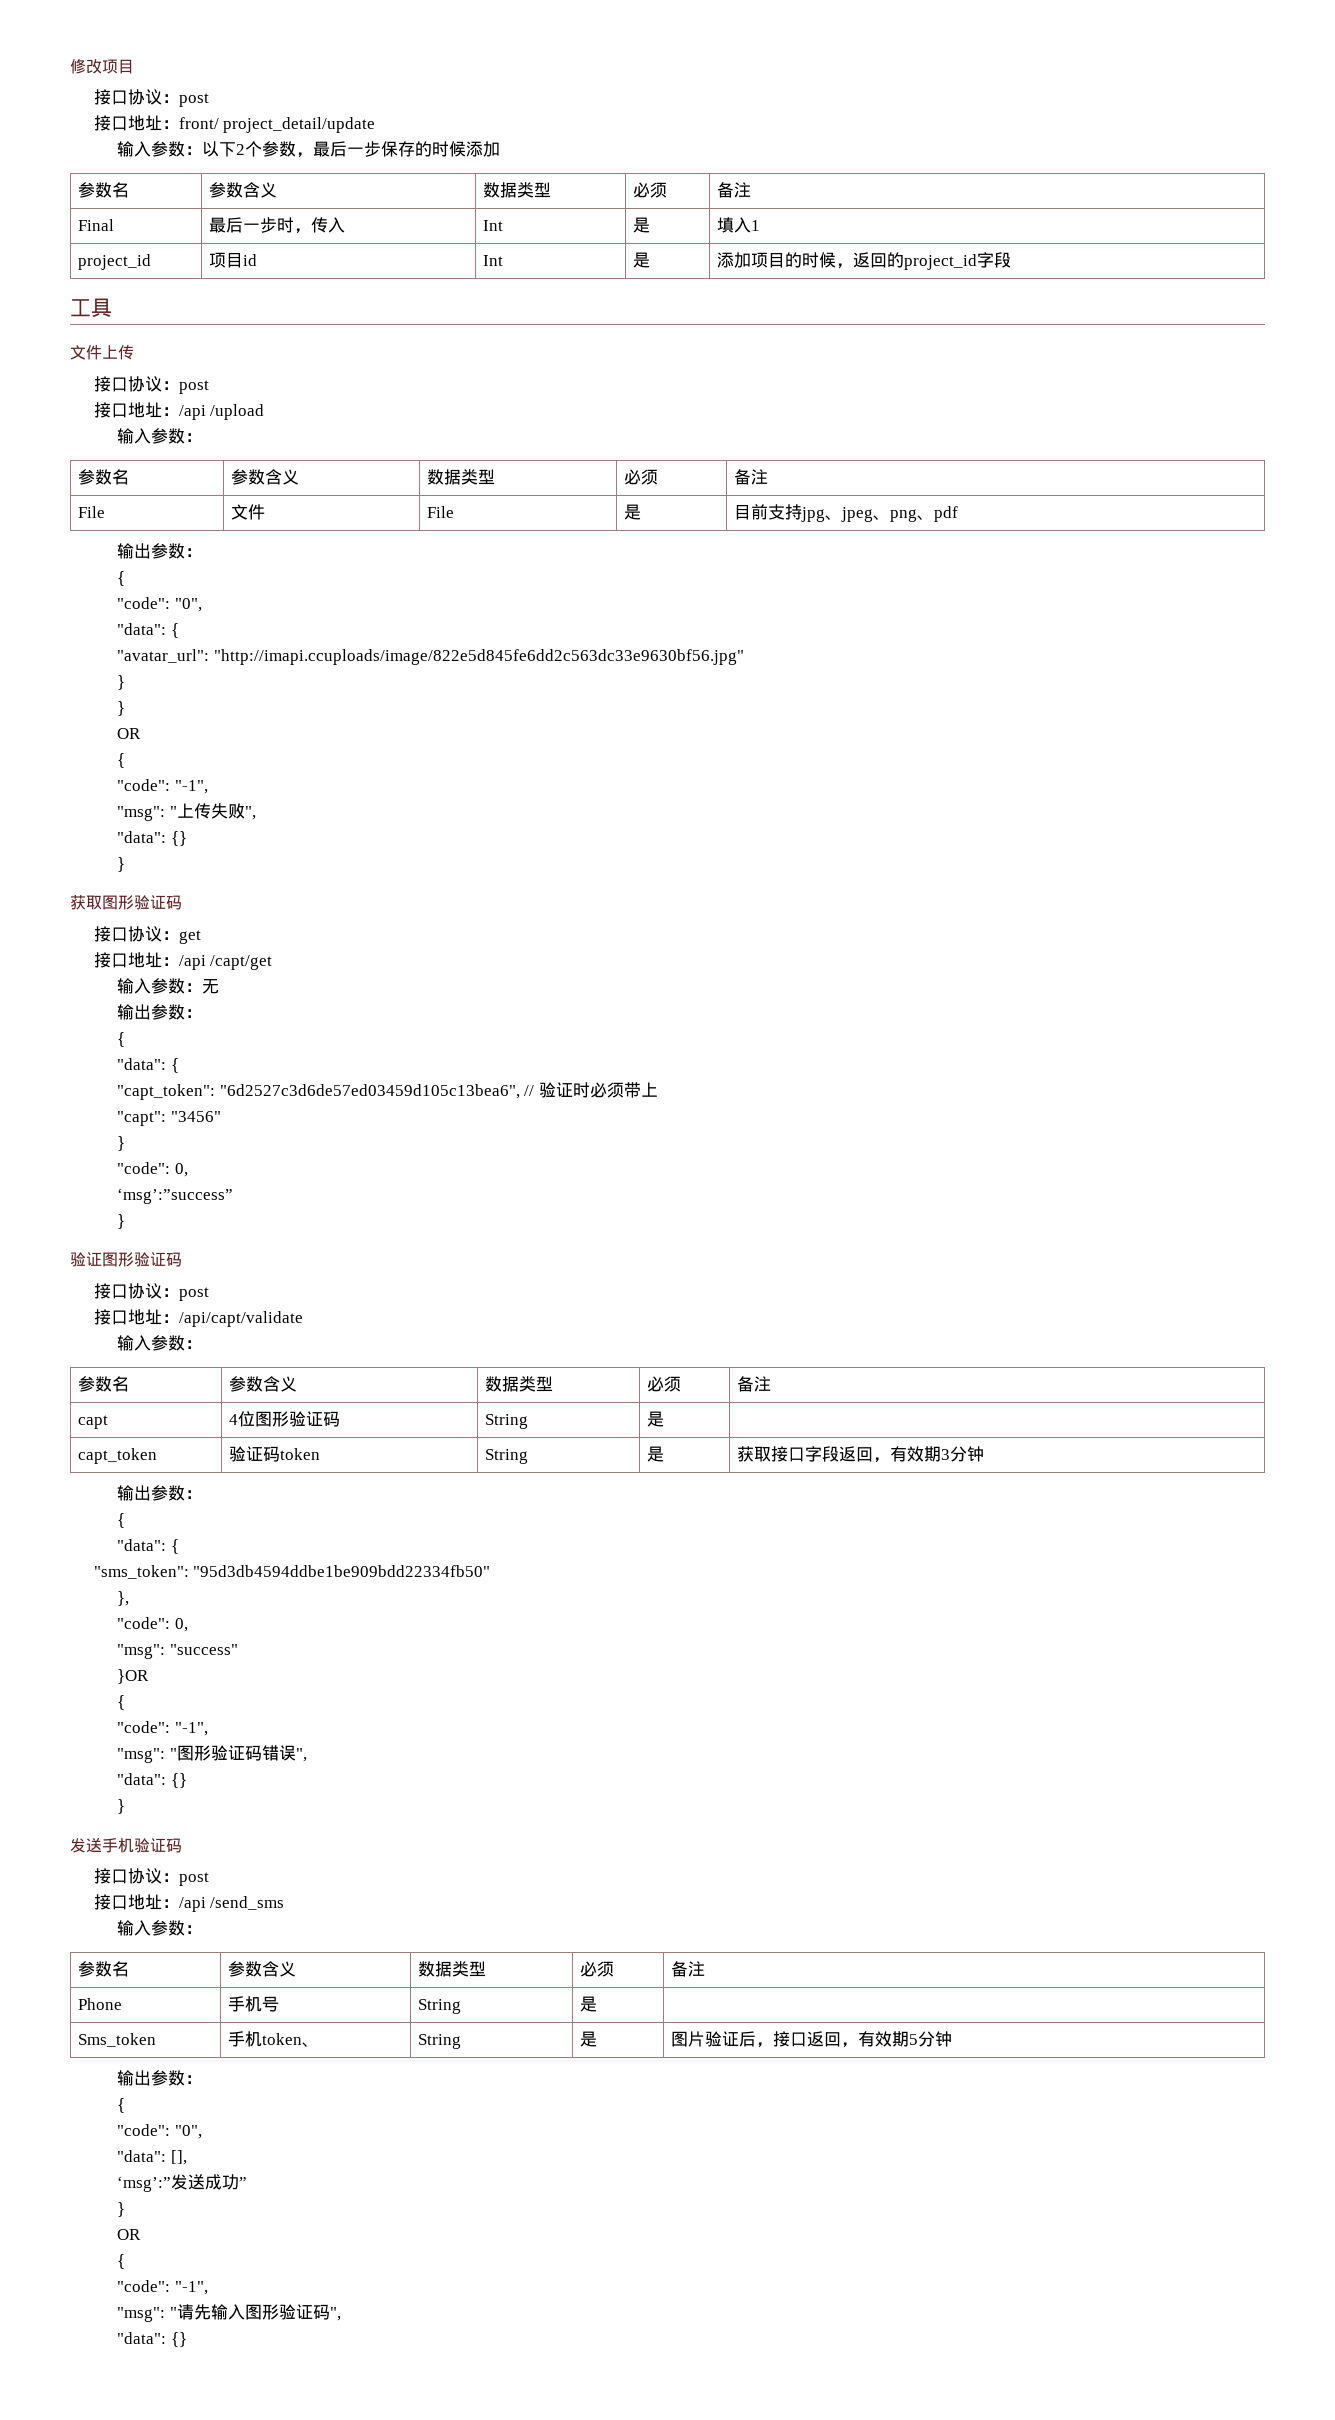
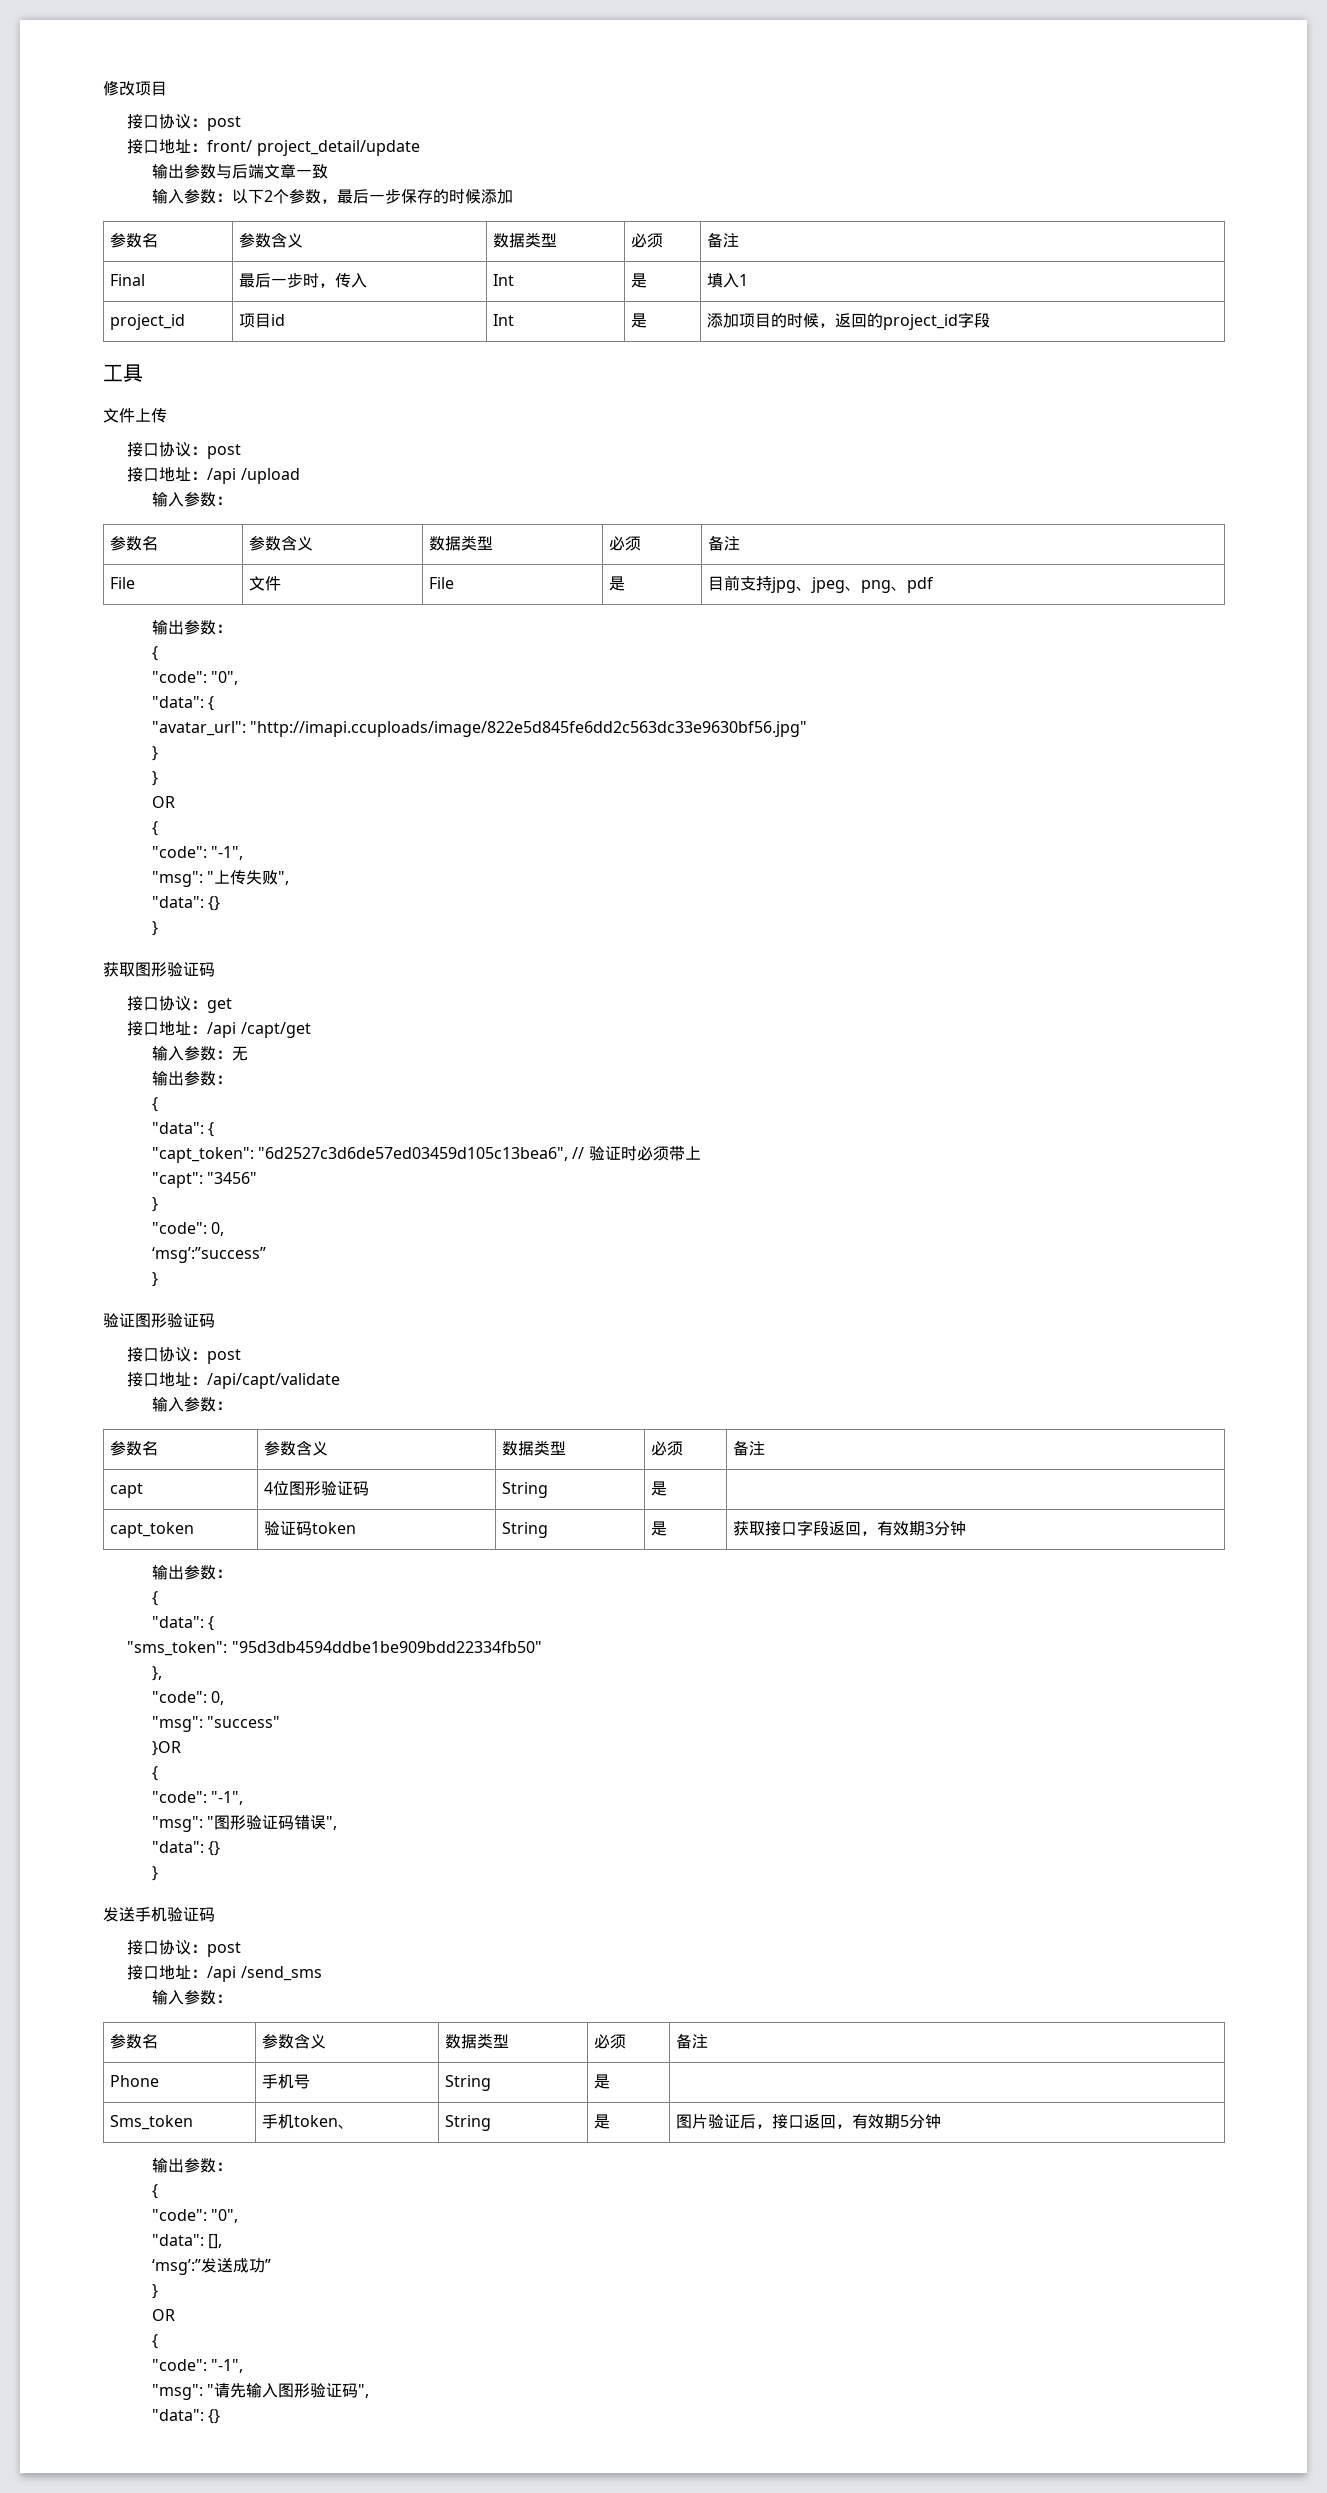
+ 输出参数与后端文章一致

